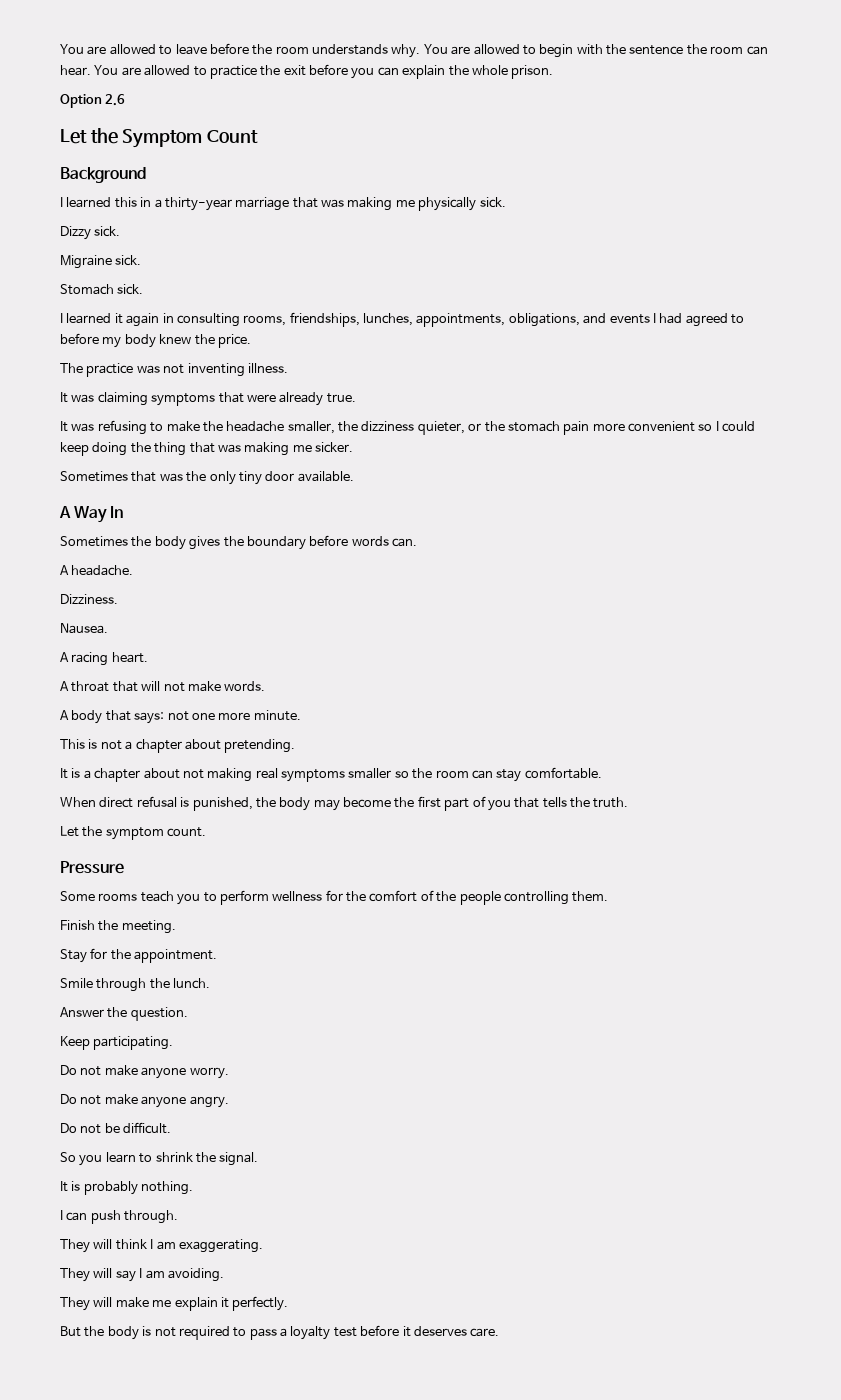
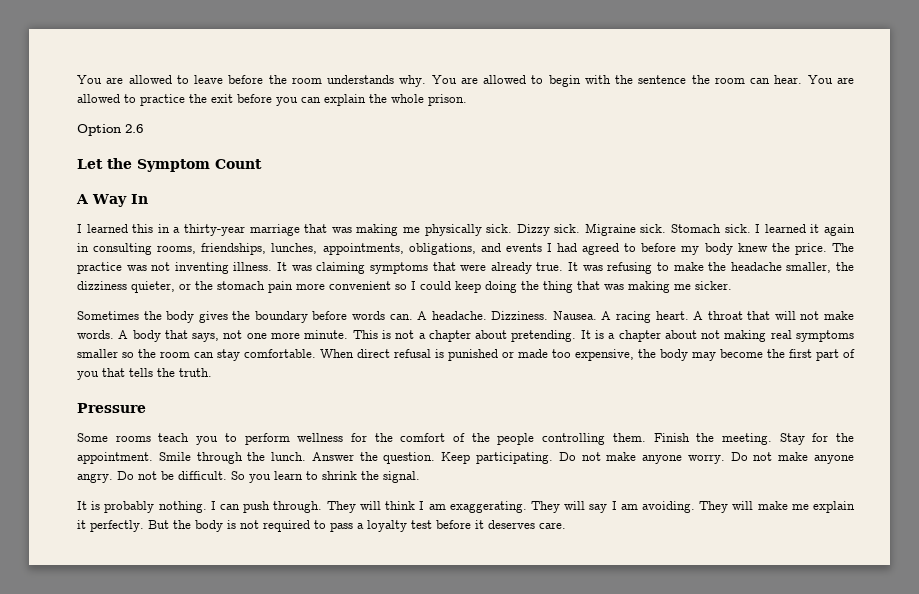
- Background
+ A Way In
- I learned this in a thirty-year marriage that was making me physically sick.
- Dizzy sick.
- Migraine sick.
- Stomach sick.
- I learned it again in consulting rooms, friendships, lunches, appointments, obligations, and events I had agreed to before my body knew the price.
- The practice was not inventing illness.
- It was claiming symptoms that were already true.
- It was refusing to make the headache smaller, the dizziness quieter, or the stomach pain more convenient so I could keep doing the thing that was making me sicker.
+ I learned this in a thirty-year marriage that was making me physically sick. Dizzy sick. Migraine sick. Stomach sick. I learned it again in consulting rooms, friendships, lunches, appointments, obligations, and events I had agreed to before my body knew the price. The practice was not inventing illness. It was claiming symptoms that were already true. It was refusing to make the headache smaller, the dizziness quieter, or the stomach pain more convenient so I could keep doing the thing that was making me sicker.
- Sometimes that was the only tiny door available.
- A Way In
- Sometimes the body gives the boundary before words can.
- A headache.
- Dizziness.
- Nausea.
- A racing heart.
- A throat that will not make words.
- A body that says: not one more minute.
- This is not a chapter about pretending.
- It is a chapter about not making real symptoms smaller so the room can stay comfortable.
- When direct refusal is punished, the body may become the first part of you that tells the truth.
+ Sometimes the body gives the boundary before words can. A headache. Dizziness. Nausea. A racing heart. A throat that will not make words. A body that says, not one more minute. This is not a chapter about pretending. It is a chapter about not making real symptoms smaller so the room can stay comfortable. When direct refusal is punished or made too expensive, the body may become the first part of you that tells the truth.
- Let the symptom count.
- Some rooms teach you to perform wellness for the comfort of the people controlling them.
- Finish the meeting.
- Stay for the appointment.
- Smile through the lunch.
- Answer the question.
- Keep participating.
- Do not make anyone worry.
- Do not make anyone angry.
- Do not be difficult.
- So you learn to shrink the signal.
+ Some rooms teach you to perform wellness for the comfort of the people controlling them. Finish the meeting. Stay for the appointment. Smile through the lunch. Answer the question. Keep participating. Do not make anyone worry. Do not make anyone angry. Do not be difficult. So you learn to shrink the signal.
- It is probably nothing.
- I can push through.
- They will think I am exaggerating.
- They will say I am avoiding.
- They will make me explain it perfectly.
- But the body is not required to pass a loyalty test before it deserves care.
+ It is probably nothing. I can push through. They will think I am exaggerating. They will say I am avoiding. They will make me explain it perfectly. But the body is not required to pass a loyalty test before it deserves care.

